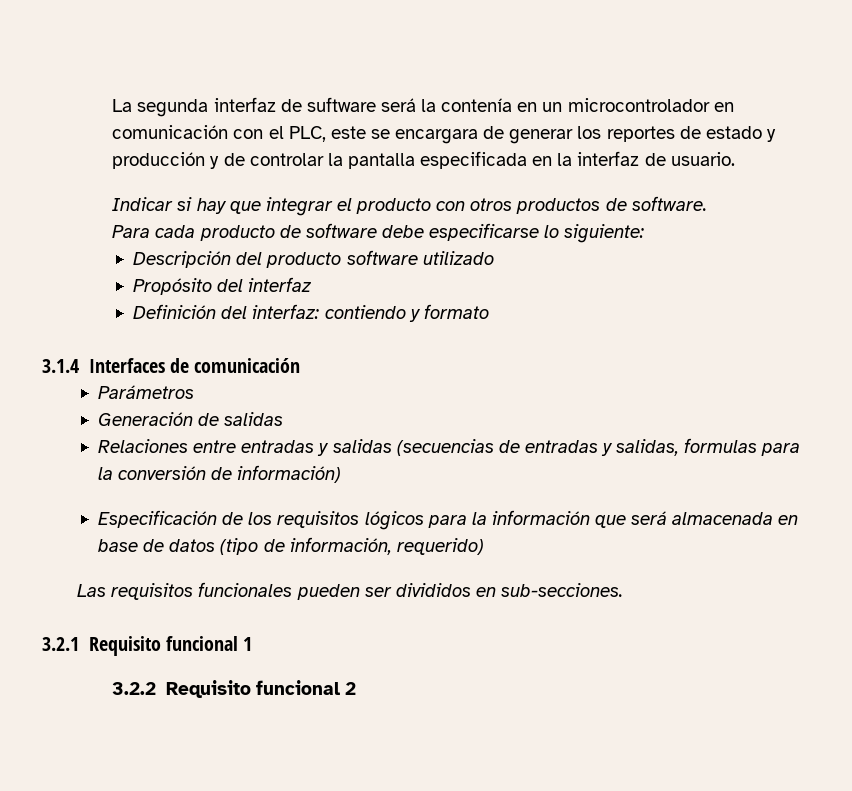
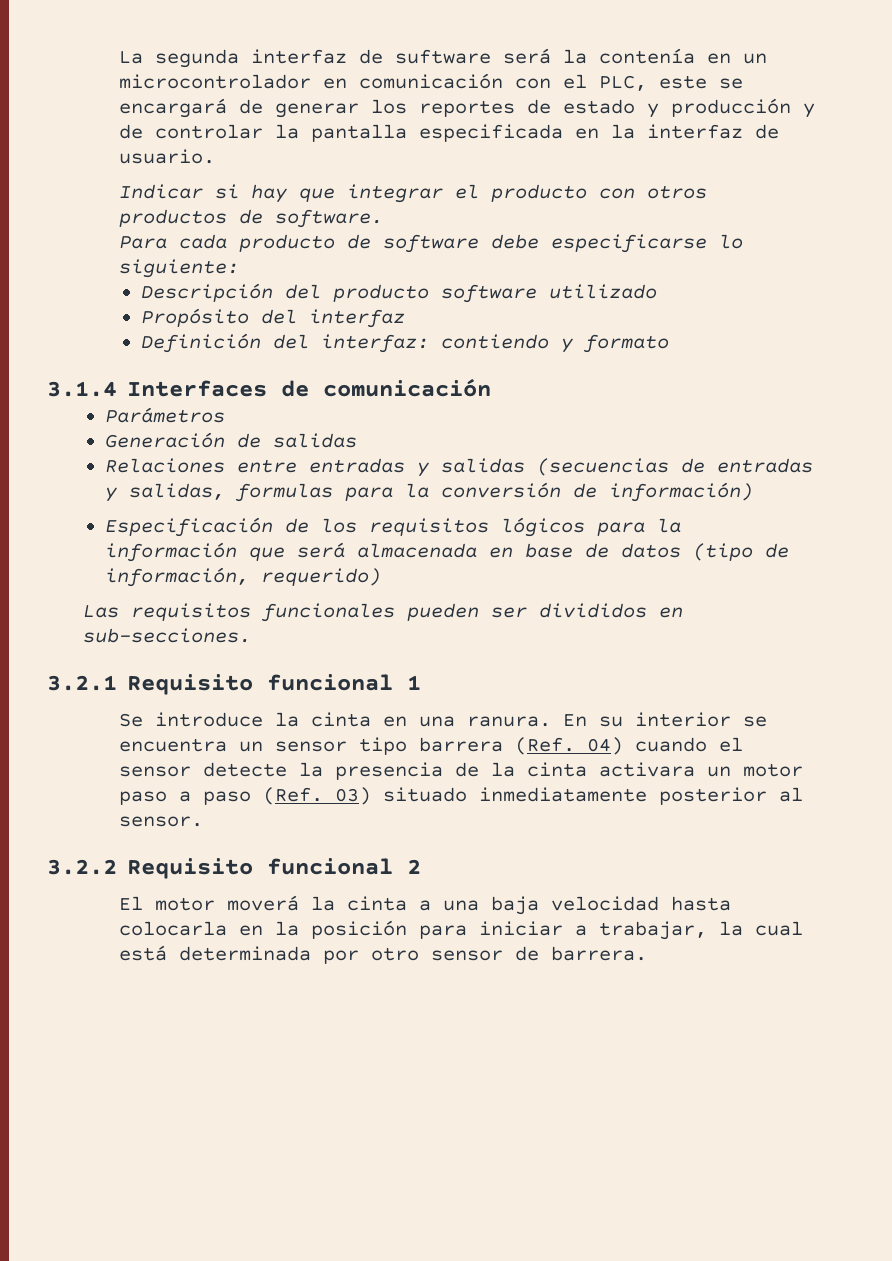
- La segunda interfaz de suftware será la contenía en un microcontrolador en comunicación con el PLC, este se encargara de generar los reportes de estado y producción y de controlar la pantalla especificada en la interfaz de usuario.
+ La segunda interfaz de suftware será la contenía en un microcontrolador en comunicación con el PLC, este se encargará de generar los reportes de estado y producción y de controlar la pantalla especificada en la interfaz de usuario.
+ Se introduce la cinta en una ranura. En su interior se encuentra un sensor tipo barrera (Ref. 04) cuando el sensor detecte la presencia de la cinta activara un motor paso a paso (Ref. 03) situado inmediatamente posterior al sensor.
  3.2.2 Requisito funcional 2
+ El motor moverá la cinta a una baja velocidad hasta colocarla en la posición para iniciar a trabajar, la cual está determinada por otro sensor de barrera.

